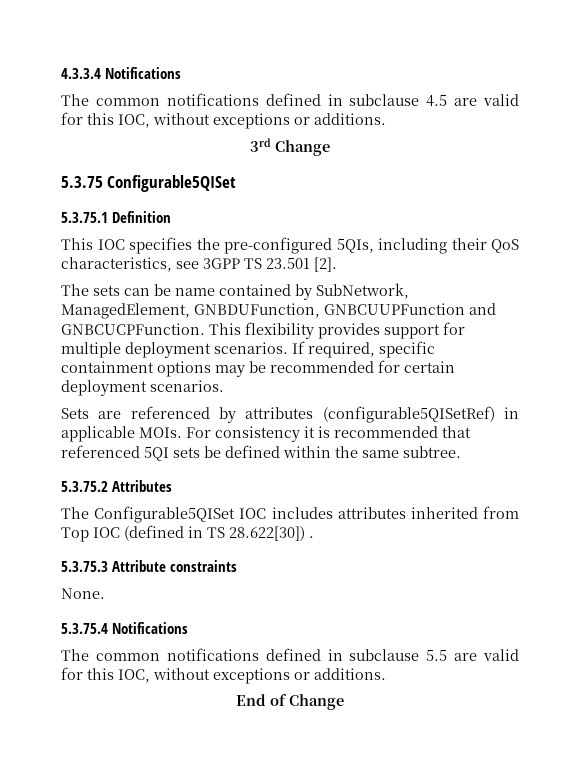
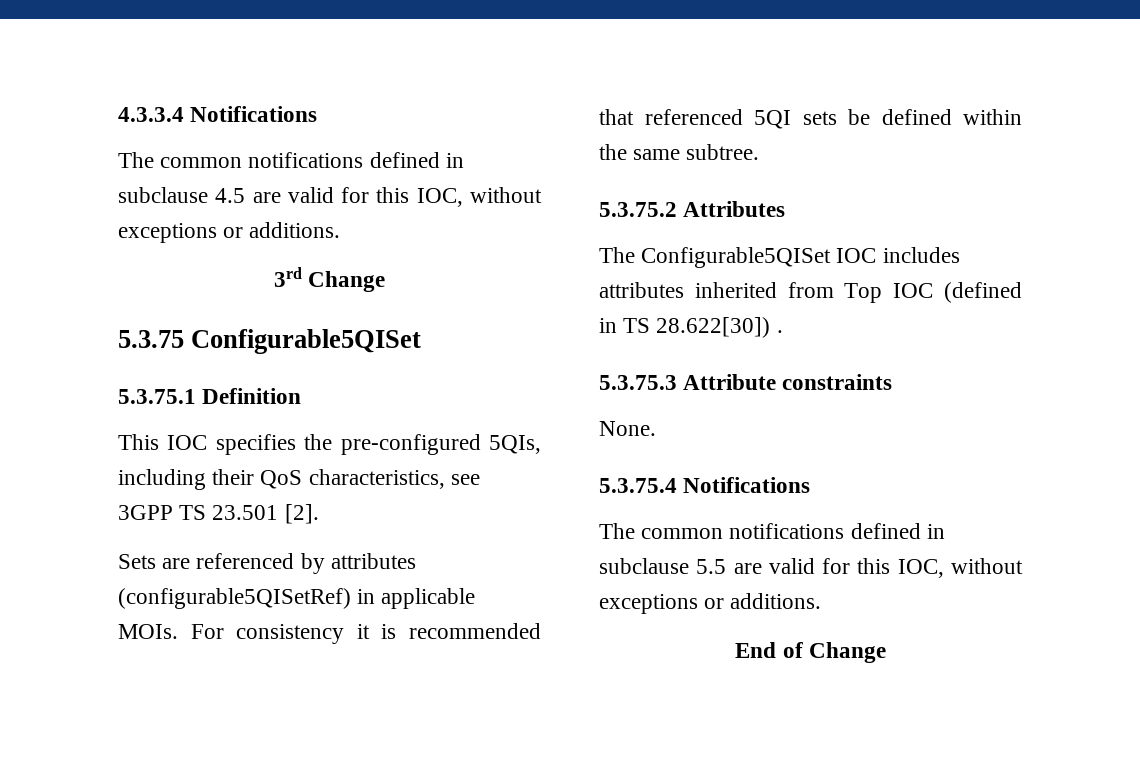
- The sets can be name contained by SubNetwork, ManagedElement, GNBDUFunction, GNBCUUPFunction and GNBCUCPFunction. This flexibility provides support for multiple deployment scenarios. If required, specific containment options may be recommended for certain deployment scenarios.

